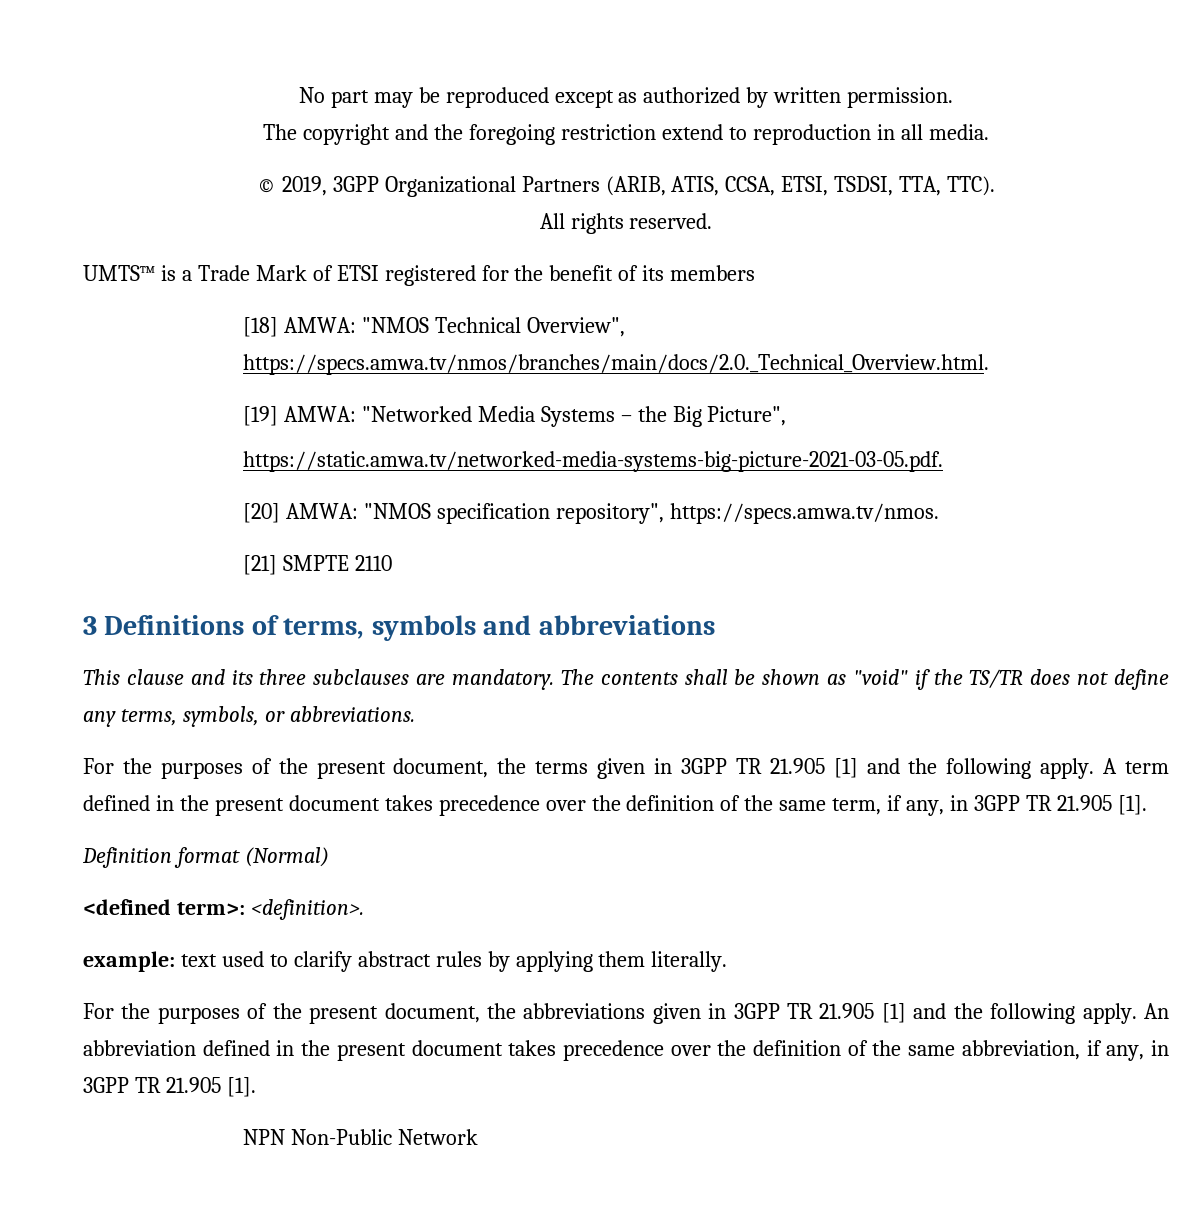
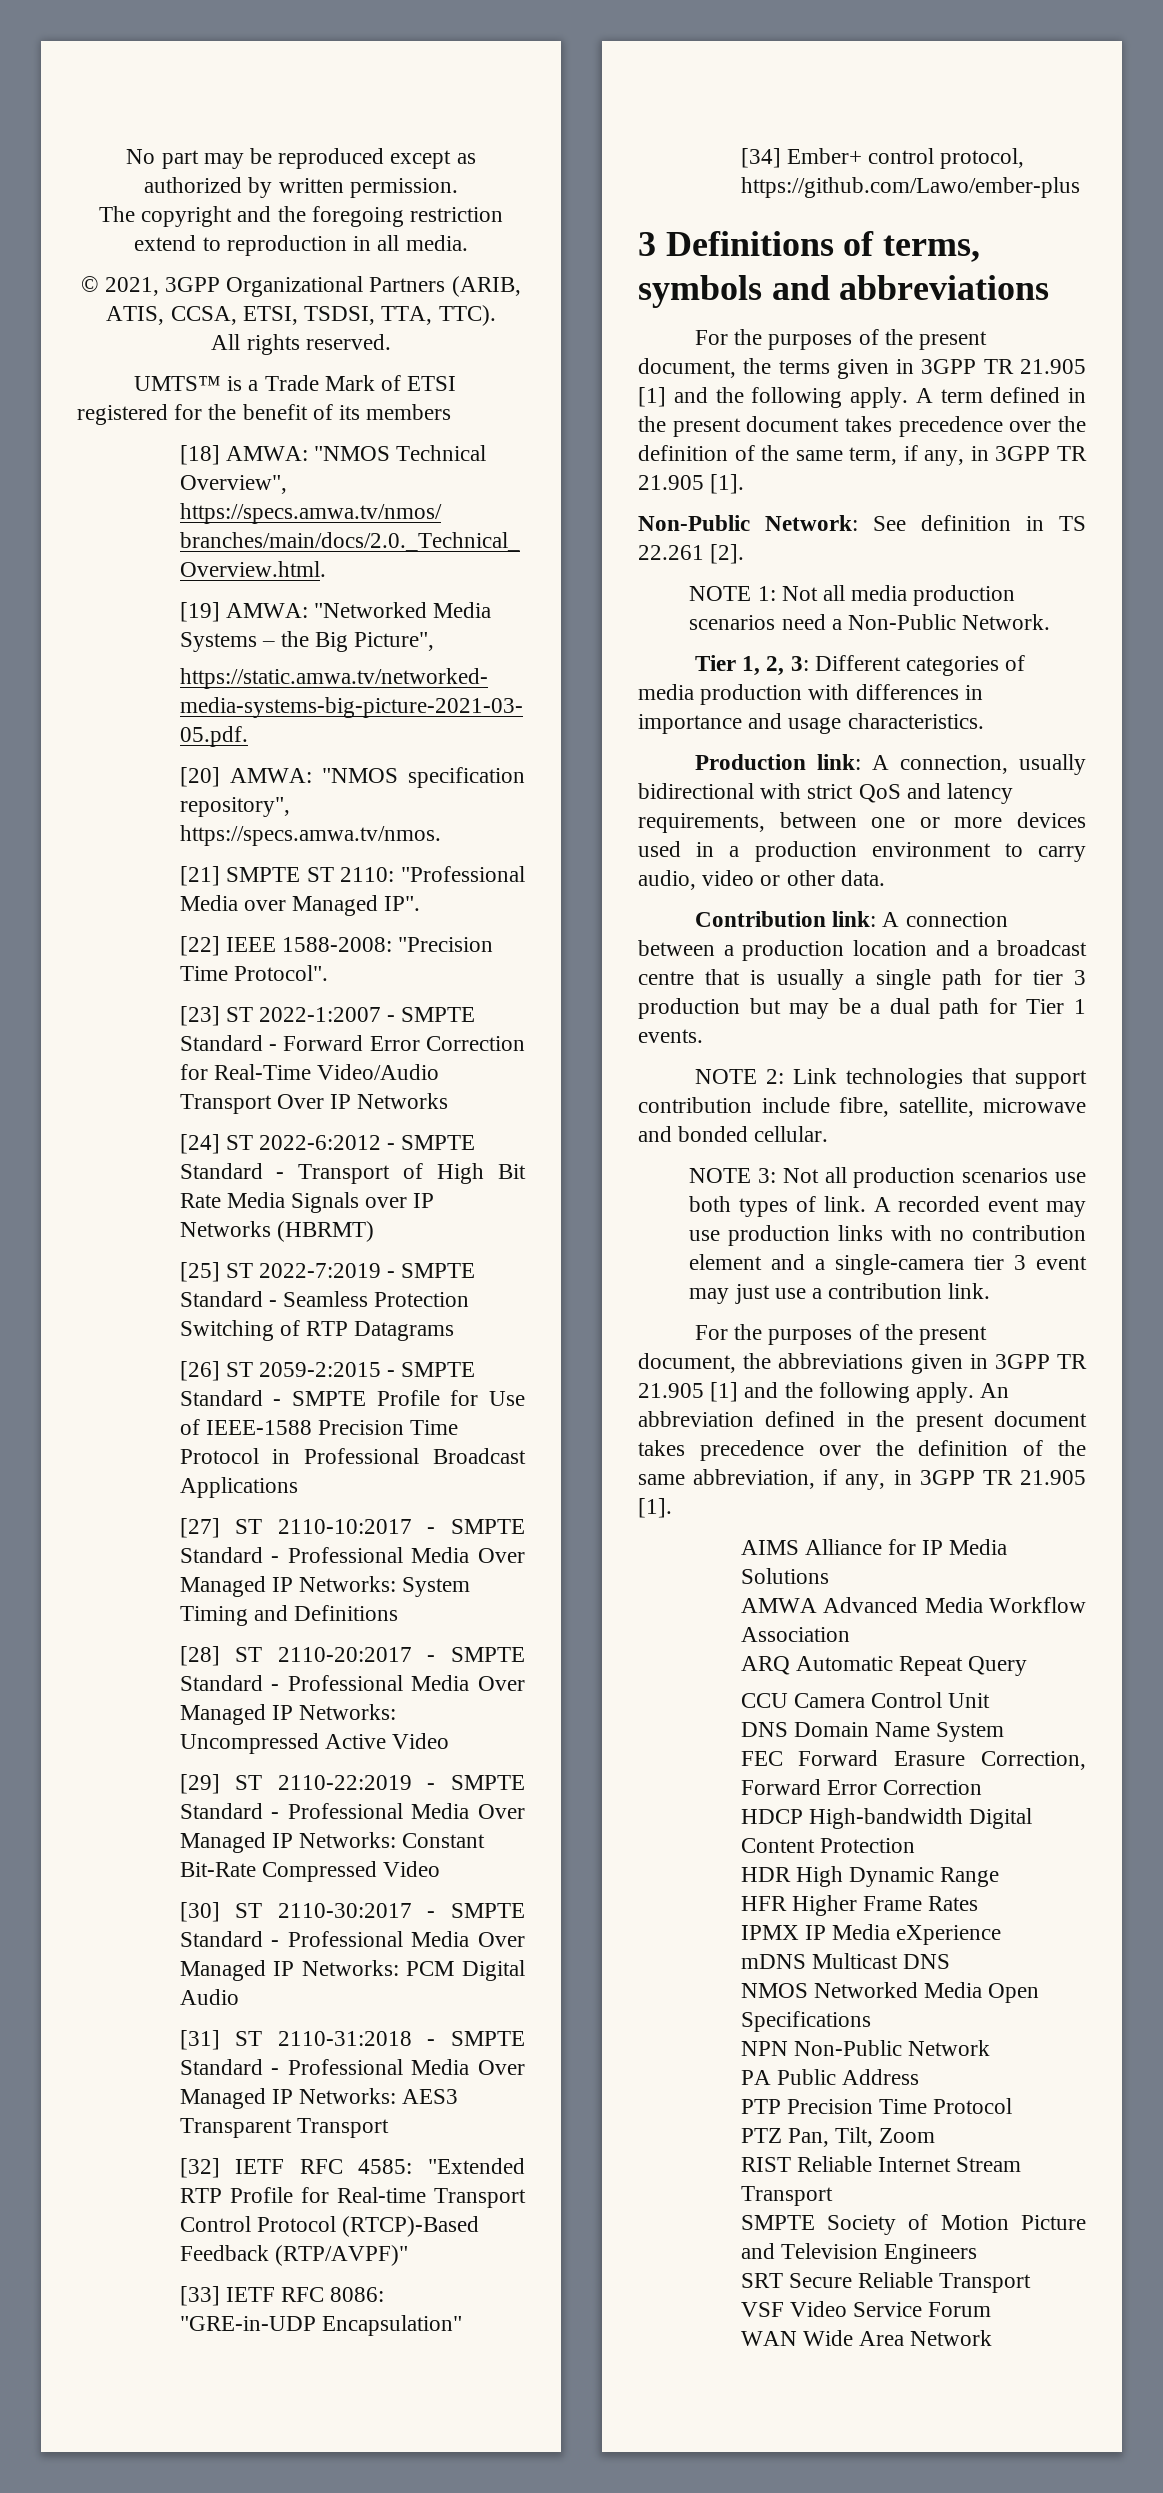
- © 2019, 3GPP Organizational Partners (ARIB, ATIS, CCSA, ETSI, TSDSI, TTA, TTC).
+ © 2021, 3GPP Organizational Partners (ARIB, ATIS, CCSA, ETSI, TSDSI, TTA, TTC).
- [21] SMPTE 2110
+ [21] SMPTE ST 2110: "Professional Media over Managed IP".
+ [22] IEEE 1588-2008: "Precision Time Protocol".
+ [23] ST 2022-1:2007 - SMPTE Standard - Forward Error Correction for Real-Time Video/Audio Transport Over IP Networks
+ [24] ST 2022-6:2012 - SMPTE Standard - Transport of High Bit Rate Media Signals over IP Networks (HBRMT)
+ [25] ST 2022-7:2019 - SMPTE Standard - Seamless Protection Switching of RTP Datagrams
+ [26] ST 2059-2:2015 - SMPTE Standard - SMPTE Profile for Use of IEEE-1588 Precision Time Protocol in Professional Broadcast Applications
+ [27] ST 2110-10:2017 - SMPTE Standard - Professional Media Over Managed IP Networks: System Timing and Definitions
+ [28] ST 2110-20:2017 - SMPTE Standard - Professional Media Over Managed IP Networks: Uncompressed Active Video
+ [29] ST 2110-22:2019 - SMPTE Standard - Professional Media Over Managed IP Networks: Constant Bit-Rate Compressed Video
+ [30] ST 2110-30:2017 - SMPTE Standard - Professional Media Over Managed IP Networks: PCM Digital Audio
+ [31] ST 2110-31:2018 - SMPTE Standard - Professional Media Over Managed IP Networks: AES3 Transparent Transport
+ [32] IETF RFC 4585: "Extended RTP Profile for Real-time Transport Control Protocol (RTCP)-Based Feedback (RTP/AVPF)"
+ [33] IETF RFC 8086: "GRE-in-UDP Encapsulation"
+ [34] Ember+ control protocol, https://github.com/Lawo/ember-plus
- This clause and its three subclauses are mandatory. The contents shall be shown as "void" if the TS/TR does not define any terms, symbols, or abbreviations.
- Definition format (Normal)
- <defined term>: <definition>.
- example: text used to clarify abstract rules by applying them literally.
+ Non-Public Network: See definition in TS 22.261 [2].
+ NOTE 1: Not all media production scenarios need a Non-Public Network.
+ Tier 1, 2, 3: Different categories of media production with differences in importance and usage characteristics.
+ Production link: A connection, usually bidirectional with strict QoS and latency requirements, between one or more devices used in a production environment to carry audio, video or other data.
+ Contribution link: A connection between a production location and a broadcast centre that is usually a single path for tier 3 production but may be a dual path for Tier 1 events.
+ NOTE 2: Link technologies that support contribution include fibre, satellite, microwave and bonded cellular.
+ NOTE 3: Not all production scenarios use both types of link. A recorded event may use production links with no contribution element and a single-camera tier 3 event may just use a contribution link.
+ AIMS Alliance for IP Media Solutions
+ AMWA Advanced Media Workflow Association
+ ARQ Automatic Repeat Query
+ CCU Camera Control Unit
+ DNS Domain Name System
+ FEC Forward Erasure Correction, Forward Error Correction
+ HDCP High-bandwidth Digital Content Protection
+ HDR High Dynamic Range
+ HFR Higher Frame Rates
+ IPMX IP Media eXperience
+ mDNS Multicast DNS
+ NMOS Networked Media Open Specifications
  NPN Non-Public Network
+ PA Public Address
+ PTP Precision Time Protocol
+ PTZ Pan, Tilt, Zoom
+ RIST Reliable Internet Stream Transport
+ SMPTE Society of Motion Picture and Television Engineers
+ SRT Secure Reliable Transport
+ VSF Video Service Forum
+ WAN Wide Area Network

